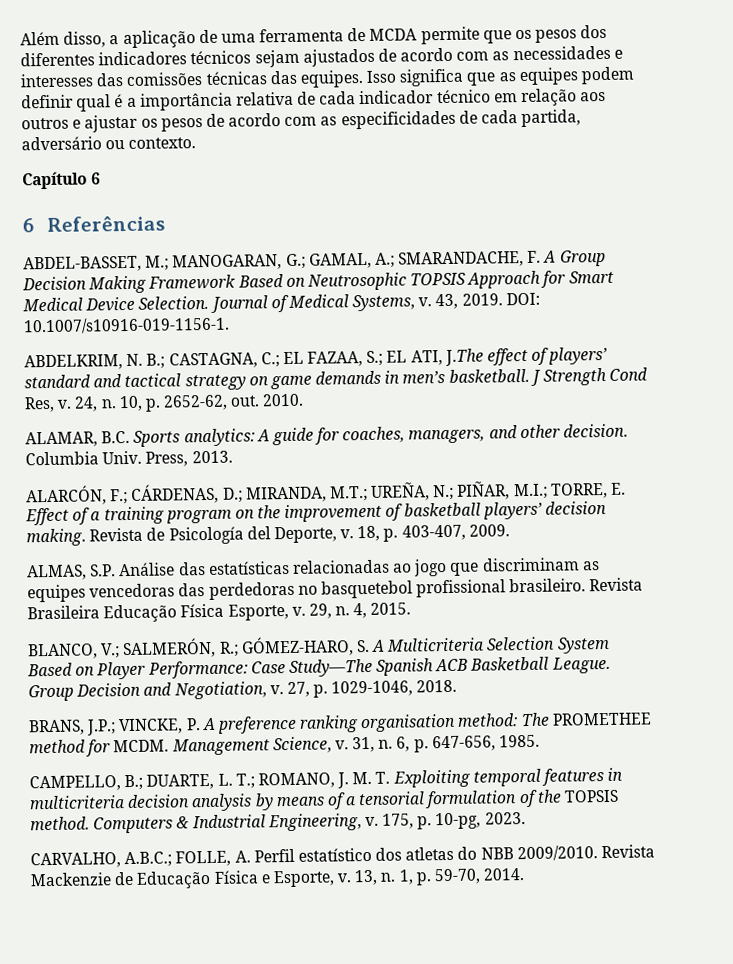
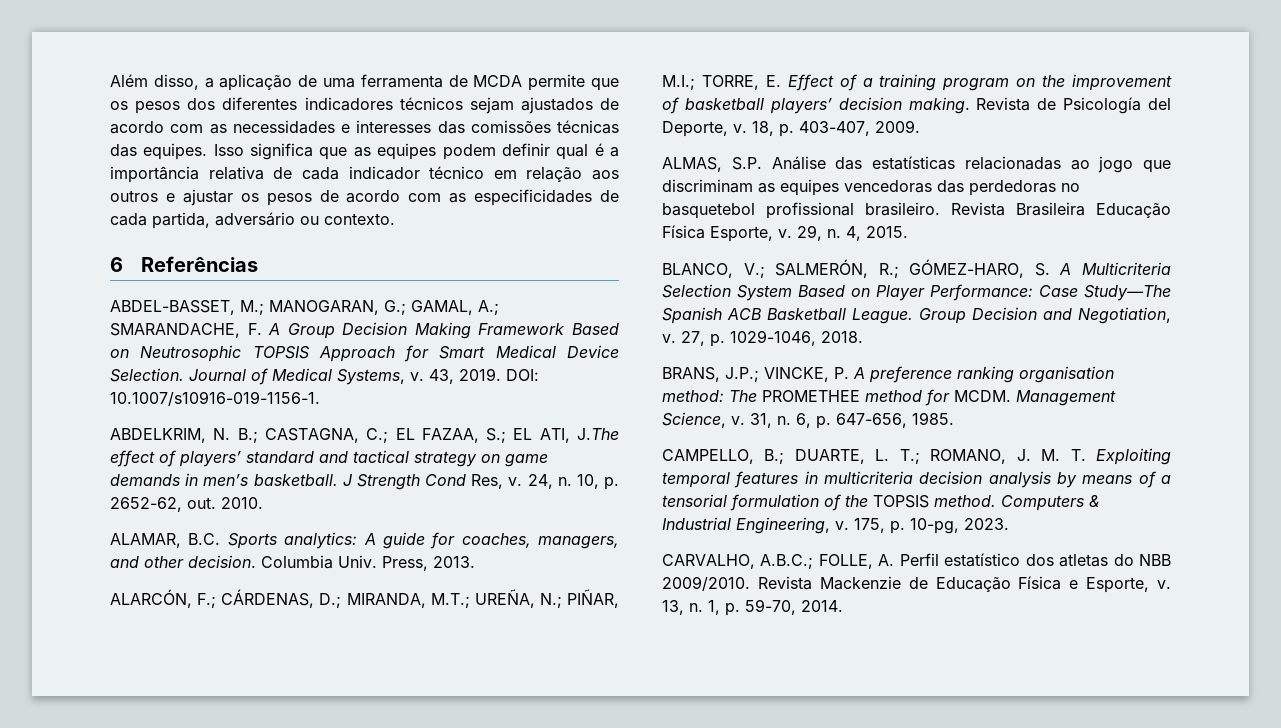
- Capítulo 6

